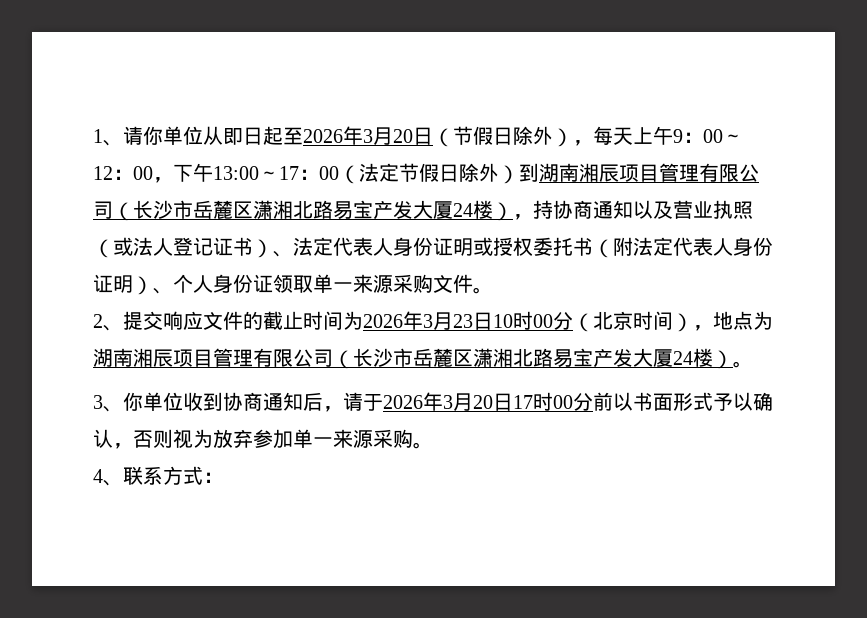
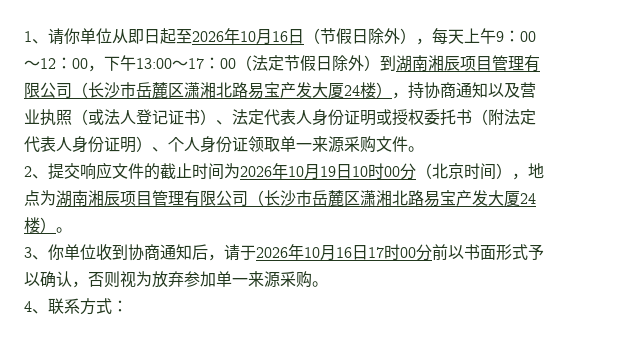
- 1、请你单位从即日起至2026年3月20日（节假日除外），每天上午9：
+ 1、请你单位从即日起至2026年10月16日（节假日除外），每天上午9：
- 2、提交响应文件的截止时间为2026年3月23日10时00分（北京时间），地点为湖南湘辰项目管理有限公司（长沙市岳麓区潇湘北路易宝产发大厦24楼）。
+ 2、提交响应文件的截止时间为2026年10月19日10时00分（北京时间），地点为湖南湘辰项目管理有限公司（长沙市岳麓区潇湘北路易宝产发大厦24楼）。
- 3、你单位收到协商通知后，请于2026年3月20日17时00分前以书面形式予以确认，否则视为放弃参加单一来源采购。
+ 3、你单位收到协商通知后，请于2026年10月16日17时00分前以书面形式予以确认，否则视为放弃参加单一来源采购。

